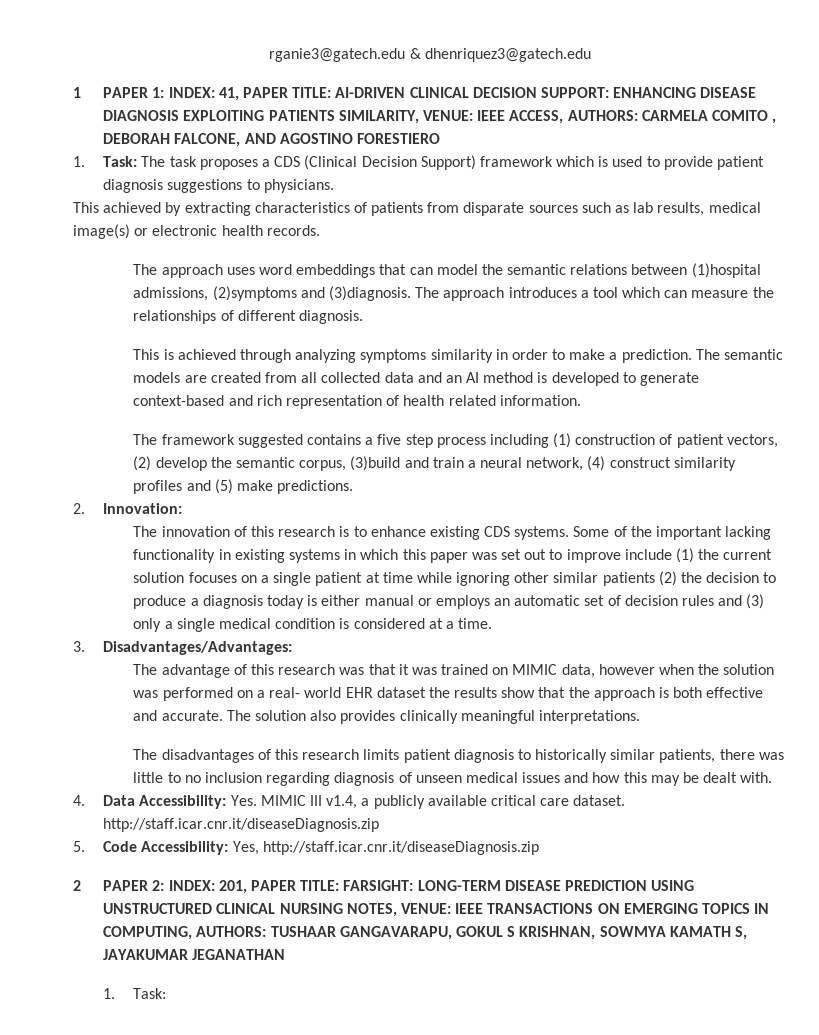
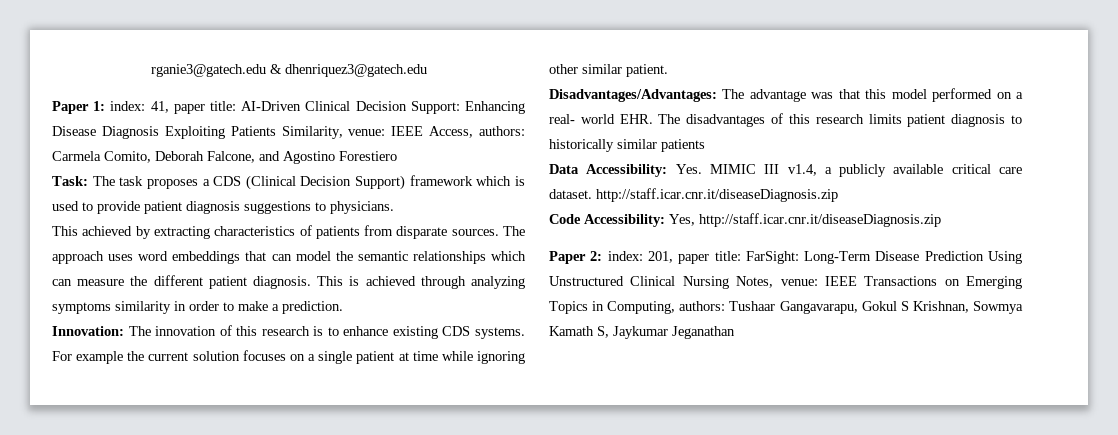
- 1 PAPER 1: INDEX: 41, PAPER TITLE: AI-DRIVEN CLINICAL DECISION SUPPORT: ENHANCING DISEASE DIAGNOSIS EXPLOITING PATIENTS SIMILARITY, VENUE: IEEE ACCESS, AUTHORS: CARMELA COMITO , DEBORAH FALCONE, AND AGOSTINO FORESTIERO
- 1. Task: The task proposes a CDS (Clinical Decision Support) framework which is used to provide patient diagnosis suggestions to physicians.
+ Paper 1: index: 41, paper title: AI-Driven Clinical Decision Support: Enhancing Disease Diagnosis Exploiting Patients Similarity, venue: IEEE Access, authors: Carmela Comito, Deborah Falcone, and Agostino Forestiero
+ Task: The task proposes a CDS (Clinical Decision Support) framework which is used to provide patient diagnosis suggestions to physicians.
- This achieved by extracting characteristics of patients from disparate sources such as lab results, medical image(s) or electronic health records.
- The approach uses word embeddings that can model the semantic relations between (1)hospital admissions, (2)symptoms and (3)diagnosis. The approach introduces a tool which can measure the relationships of different diagnosis.
- This is achieved through analyzing symptoms similarity in order to make a prediction. The semantic models are created from all collected data and an AI method is developed to generate context-based and rich representation of health related information.
- The framework suggested contains a five step process including (1) construction of patient vectors, (2) develop the semantic corpus, (3)build and train a neural network, (4) construct similarity profiles and (5) make predictions.
- 2. Innovation:
- The innovation of this research is to enhance existing CDS systems.
+ This achieved by extracting characteristics of patients from disparate sources. The approach uses word embeddings that can model the semantic relationships which can measure the different patient diagnosis. This is achieved through analyzing symptoms similarity in order to make a prediction.
+ Innovation: The innovation of this research is to enhance existing CDS systems.
- Some of the important lacking functionality in existing systems in which this paper was set out to improve include (1) the current solution focuses on a single patient at time while ignoring other similar patients (2) the decision to produce a diagnosis today is either manual or employs an automatic set of decision rules and (3) only a single medical condition is considered at a time.
- 3. Disadvantages/Advantages:
- The advantage of this research was that it was trained on MIMIC data, however when the solution was performed on a real- world EHR dataset the results show that the approach is both effective and accurate. The solution also provides clinically meaningful interpretations.
- The disadvantages of this research limits patient diagnosis to historically similar patients, there was little to no inclusion regarding diagnosis of unseen medical issues and how this may be dealt with.
- 4. Data Accessibility: Yes. MIMIC III v1.4, a publicly available critical care dataset. http://staff.icar.cnr.it/diseaseDiagnosis.zip
+ For example the current solution focuses on a single patient at time while ignoring other similar patient.
+ Disadvantages/Advantages: The advantage was that this model performed on a real- world EHR. The disadvantages of this research limits patient diagnosis to historically similar patients
+ Data Accessibility: Yes. MIMIC III v1.4, a publicly available critical care dataset. http://staff.icar.cnr.it/diseaseDiagnosis.zip
- 5. Code Accessibility: Yes, http://staff.icar.cnr.it/diseaseDiagnosis.zip
+ Code Accessibility: Yes, http://staff.icar.cnr.it/diseaseDiagnosis.zip
- 2 PAPER 2: INDEX: 201, PAPER TITLE: FARSIGHT: LONG-TERM DISEASE PREDICTION USING UNSTRUCTURED CLINICAL NURSING NOTES, VENUE: IEEE TRANSACTIONS ON EMERGING TOPICS IN COMPUTING, AUTHORS: TUSHAAR GANGAVARAPU, GOKUL S KRISHNAN, SOWMYA KAMATH S, JAYAKUMAR JEGANATHAN
- 1. Task:
+ Paper 2: index: 201, paper title: FarSight: Long-Term Disease Prediction Using Unstructured Clinical Nursing Notes, venue: IEEE Transactions on Emerging Topics in Computing, authors: Tushaar Gangavarapu, Gokul S Krishnan, Sowmya Kamath S, Jaykumar Jeganathan

